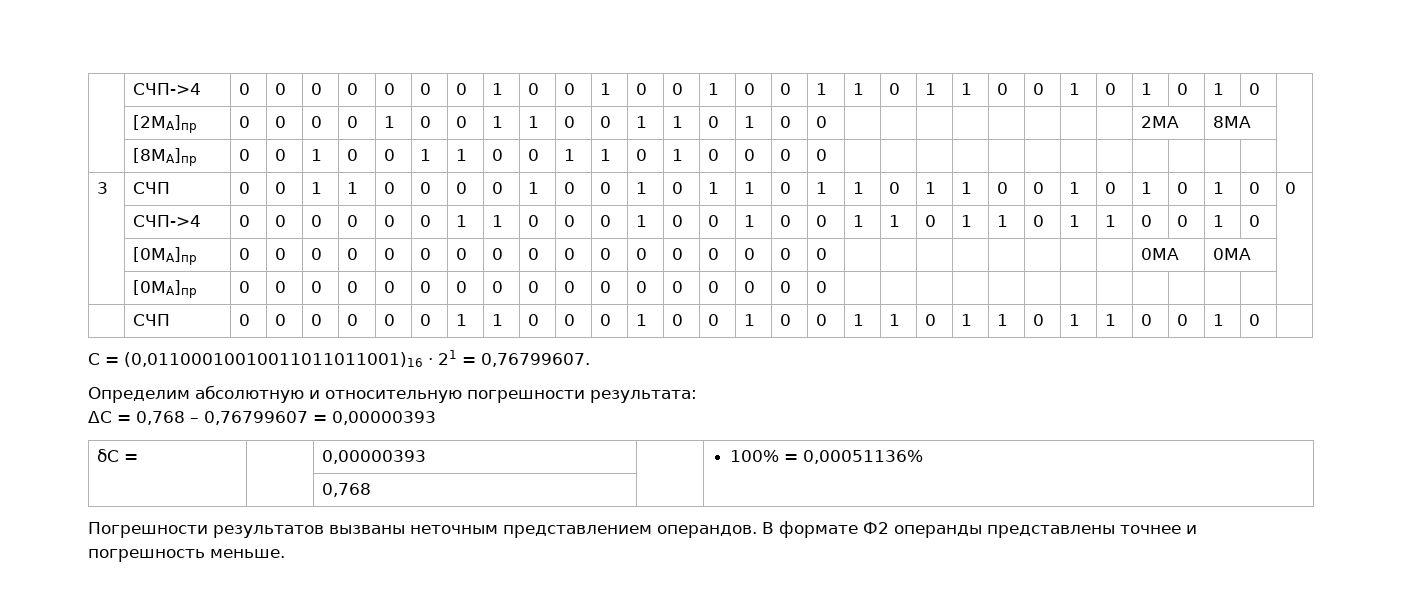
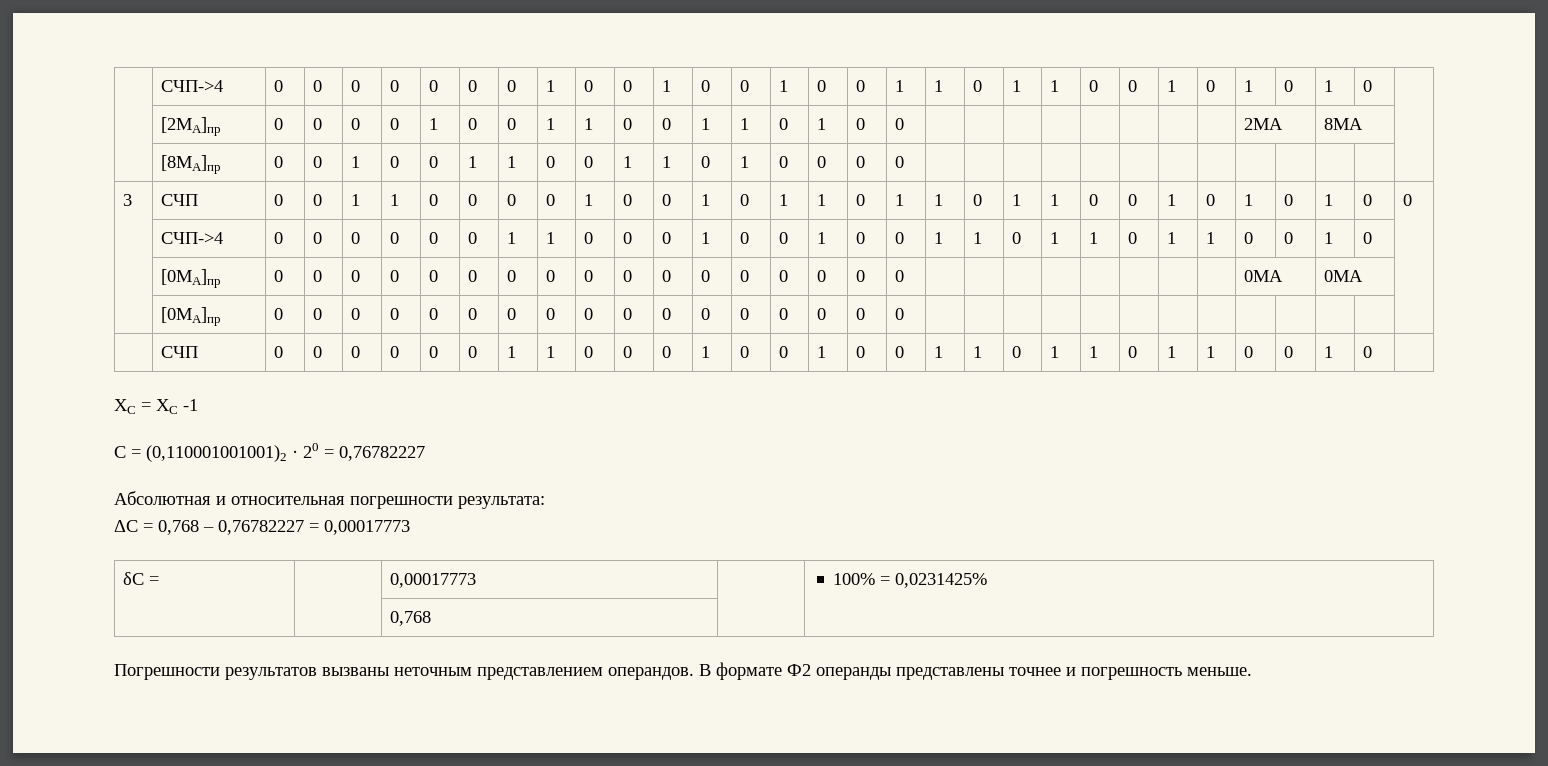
- С = (0,01100010010011011011001)16 · 21 = 0,76799607.
- Определим абсолютную и относительную погрешности результата:
+ XC = XC -1
+ С = (0,110001001001)2 · 20 = 0,76782227
+ Абсолютная и относительная погрешности результата:
- ΔС = 0,768 – 0,76799607 = 0,00000393
+ ΔС = 0,768 – 0,76782227 = 0,00017773
- δС = | | 0,00000393 | | 100% = 0,00051136%
+ δС = | | 0,00017773 | | 100% = 0,0231425%

